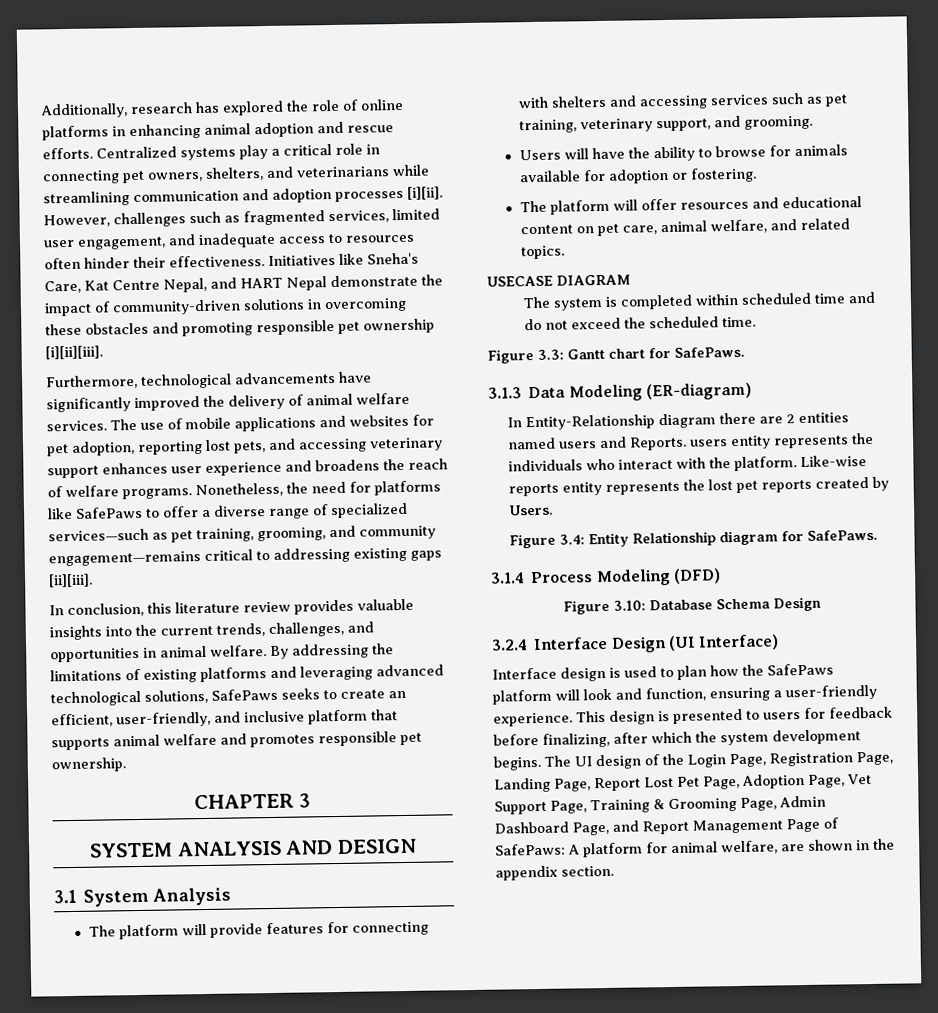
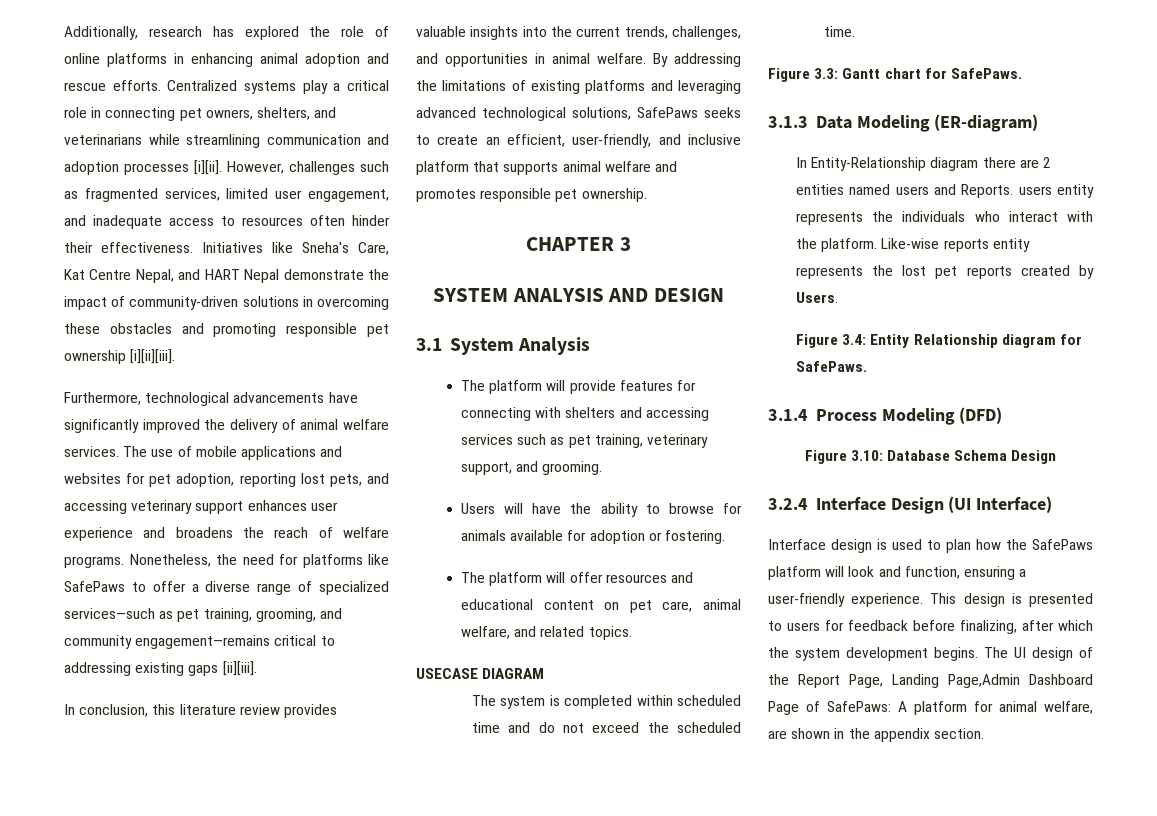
- The UI design of the Login Page, Registration Page, Landing Page, Report Lost Pet Page, Adoption Page, Vet Support Page, Training & Grooming Page, Admin Dashboard Page, and Report Management Page of SafePaws: A platform for animal welfare, are shown in the appendix section.
+ The UI design of the Report Page, Landing Page,Admin Dashboard Page of SafePaws: A platform for animal welfare, are shown in the appendix section.

